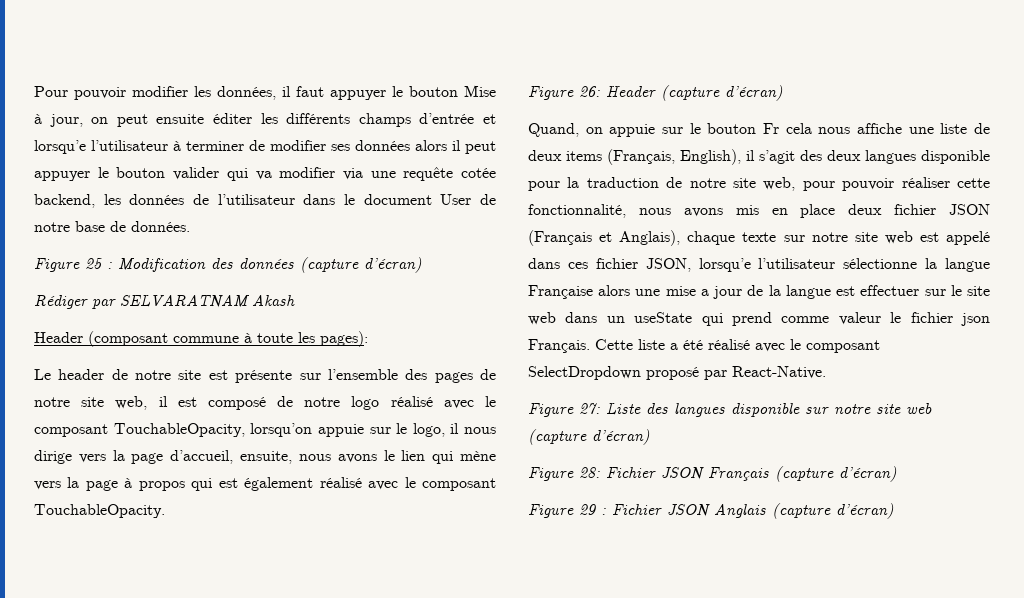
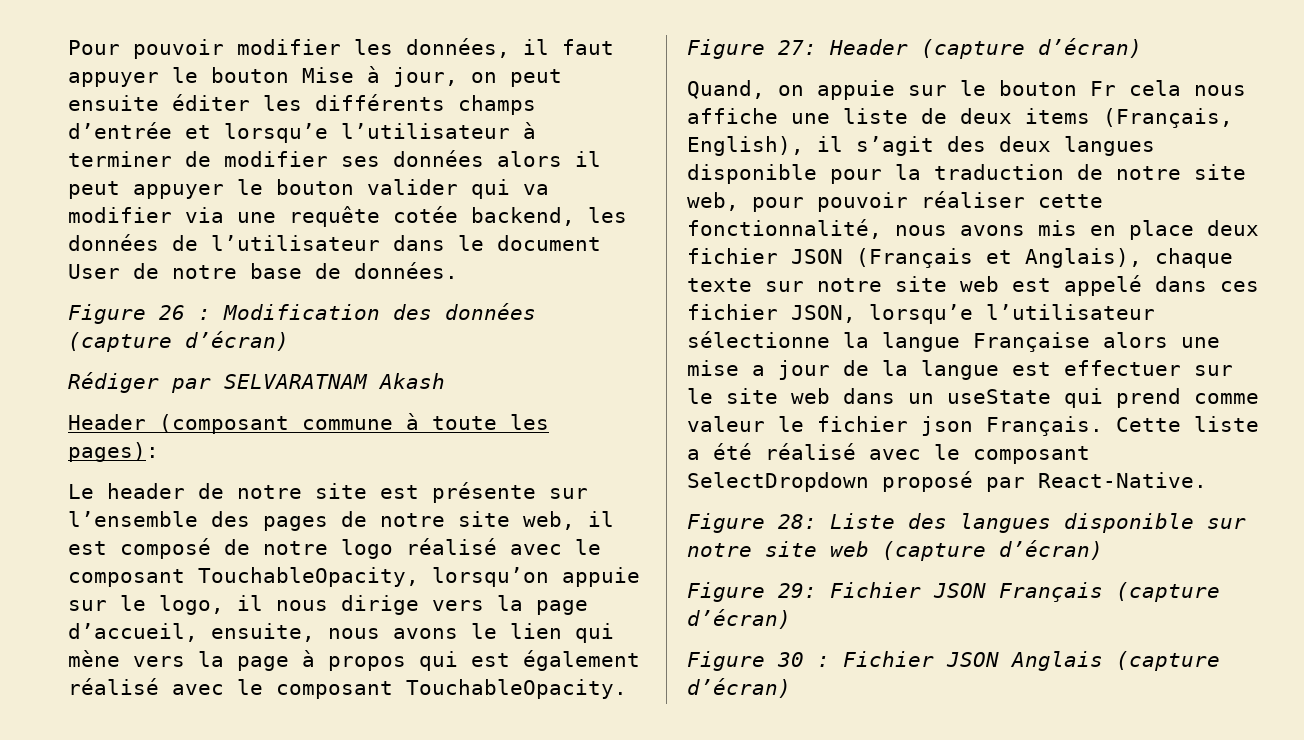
- Figure 25 : Modification des données (capture d’écran)
+ Figure 26 : Modification des données (capture d’écran)
- Figure 26: Header (capture d’écran)
+ Figure 27: Header (capture d’écran)
- Figure 27: Liste des langues disponible sur notre site web (capture d’écran)
+ Figure 28: Liste des langues disponible sur notre site web (capture d’écran)
- Figure 28: Fichier JSON Français (capture d’écran)
+ Figure 29: Fichier JSON Français (capture d’écran)
- Figure 29 : Fichier JSON Anglais (capture d’écran)
+ Figure 30 : Fichier JSON Anglais (capture d’écran)

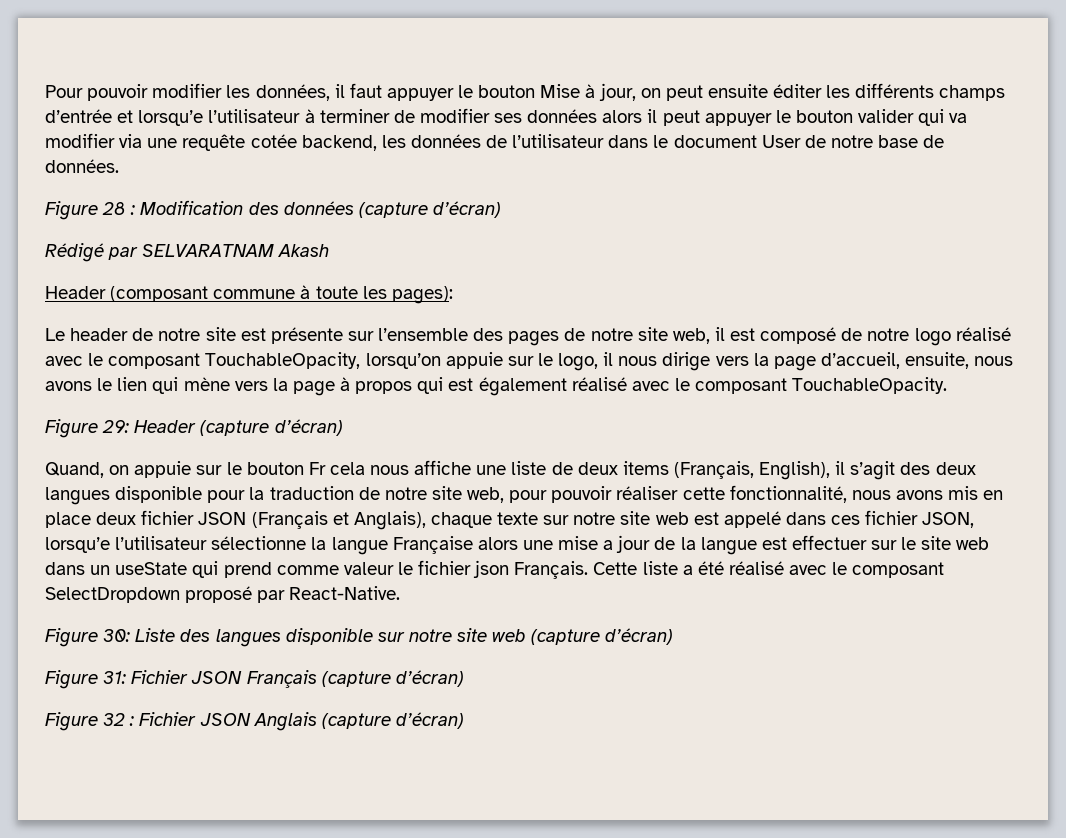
- Figure 26 : Modification des données (capture d’écran)
+ Figure 28 : Modification des données (capture d’écran)
- Rédiger par SELVARATNAM Akash
+ Rédigé par SELVARATNAM Akash
- Figure 27: Header (capture d’écran)
+ Figure 29: Header (capture d’écran)
- Figure 28: Liste des langues disponible sur notre site web (capture d’écran)
+ Figure 30: Liste des langues disponible sur notre site web (capture d’écran)
- Figure 29: Fichier JSON Français (capture d’écran)
+ Figure 31: Fichier JSON Français (capture d’écran)
- Figure 30 : Fichier JSON Anglais (capture d’écran)
+ Figure 32 : Fichier JSON Anglais (capture d’écran)

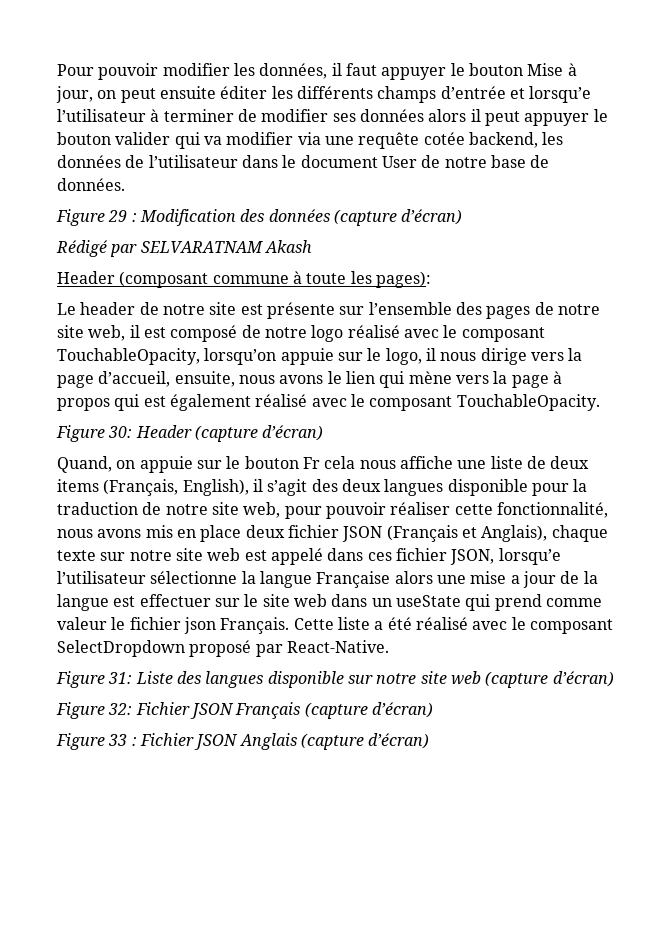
- Figure 28 : Modification des données (capture d’écran)
+ Figure 29 : Modification des données (capture d’écran)
- Figure 29: Header (capture d’écran)
+ Figure 30: Header (capture d’écran)
- Figure 30: Liste des langues disponible sur notre site web (capture d’écran)
+ Figure 31: Liste des langues disponible sur notre site web (capture d’écran)
- Figure 31: Fichier JSON Français (capture d’écran)
+ Figure 32: Fichier JSON Français (capture d’écran)
- Figure 32 : Fichier JSON Anglais (capture d’écran)
+ Figure 33 : Fichier JSON Anglais (capture d’écran)

